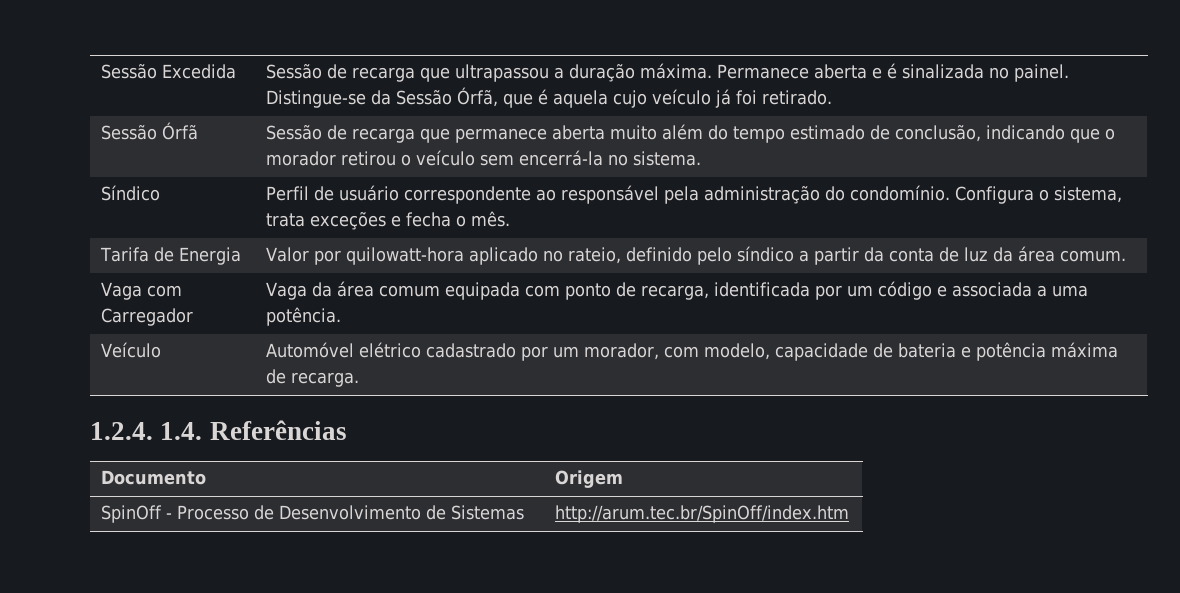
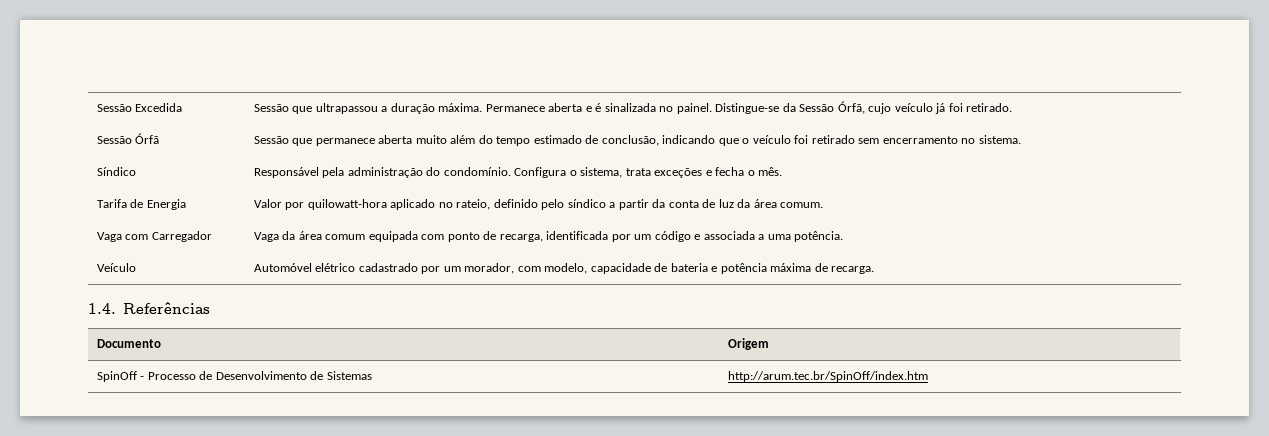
- Sessão Excedida | Sessão de recarga que ultrapassou a duração máxima. Permanece aberta e é sinalizada no painel. Distingue-se da Sessão Órfã, que é aquela cujo veículo já foi retirado.
+ Sessão Excedida | Sessão que ultrapassou a duração máxima. Permanece aberta e é sinalizada no painel. Distingue-se da Sessão Órfã, cujo veículo já foi retirado.
- Sessão Órfã | Sessão de recarga que permanece aberta muito além do tempo estimado de conclusão, indicando que o morador retirou o veículo sem encerrá-la no sistema.
- Síndico | Perfil de usuário correspondente ao responsável pela administração do condomínio. Configura o sistema, trata exceções e fecha o mês.
+ Sessão Órfã | Sessão que permanece aberta muito além do tempo estimado de conclusão, indicando que o veículo foi retirado sem encerramento no sistema.
+ Síndico | Responsável pela administração do condomínio. Configura o sistema, trata exceções e fecha o mês.
- 1.2.4. 1.4. Referências
+ 1.4. Referências

